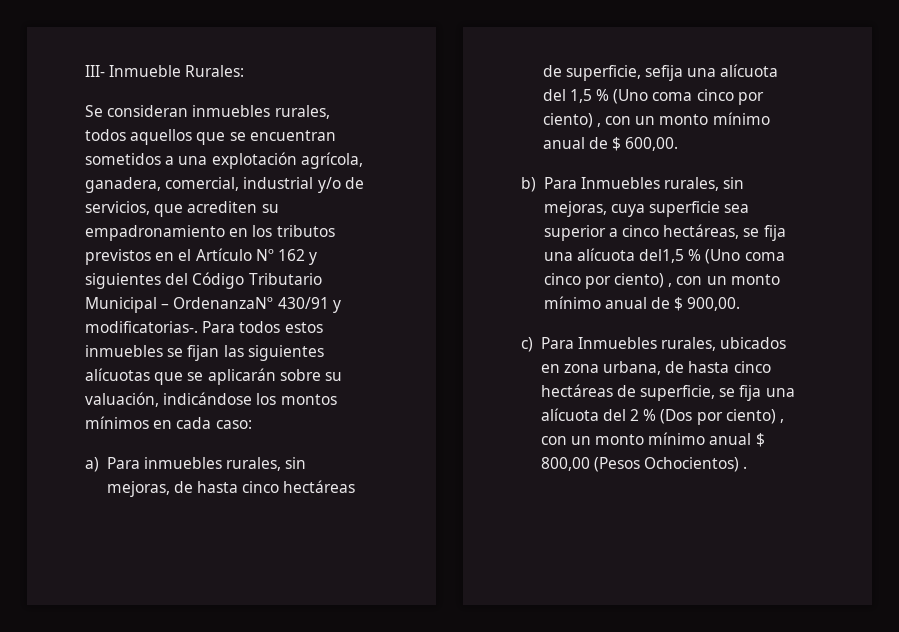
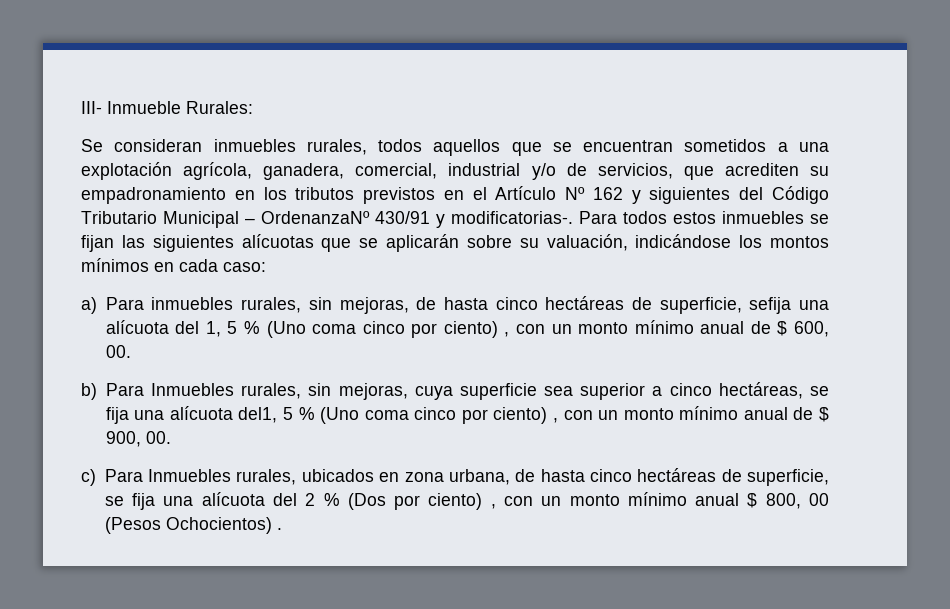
- a) Para inmuebles rurales, sin mejoras, de hasta cinco hectáreas de superficie, sefija una alícuota del 1,5 % (Uno coma cinco por ciento) , con un monto mínimo anual de $ 600,00.
+ a) Para inmuebles rurales, sin mejoras, de hasta cinco hectáreas de superficie, sefija una alícuota del 1, 5 % (Uno coma cinco por ciento) , con un monto mínimo anual de $ 600, 00.
- b) Para Inmuebles rurales, sin mejoras, cuya superficie sea superior a cinco hectáreas, se fija una alícuota del1,5 % (Uno coma cinco por ciento) , con un monto mínimo anual de $ 900,00.
+ b) Para Inmuebles rurales, sin mejoras, cuya superficie sea superior a cinco hectáreas, se fija una alícuota del1, 5 % (Uno coma cinco por ciento) , con un monto mínimo anual de $ 900, 00.
- c) Para Inmuebles rurales, ubicados en zona urbana, de hasta cinco hectáreas de superficie, se fija una alícuota del 2 % (Dos por ciento) , con un monto mínimo anual $ 800,00 (Pesos Ochocientos) .
+ c) Para Inmuebles rurales, ubicados en zona urbana, de hasta cinco hectáreas de superficie, se fija una alícuota del 2 % (Dos por ciento) , con un monto mínimo anual $ 800, 00 (Pesos Ochocientos) .

